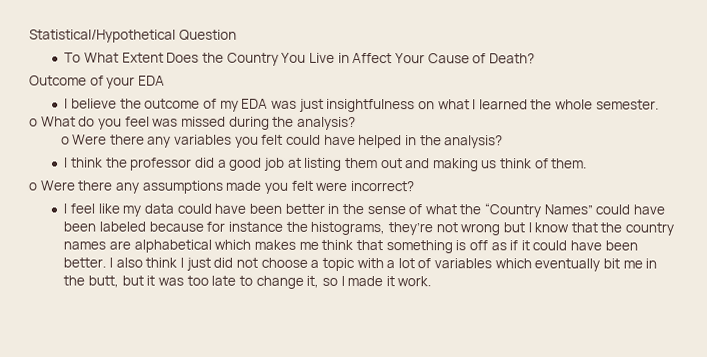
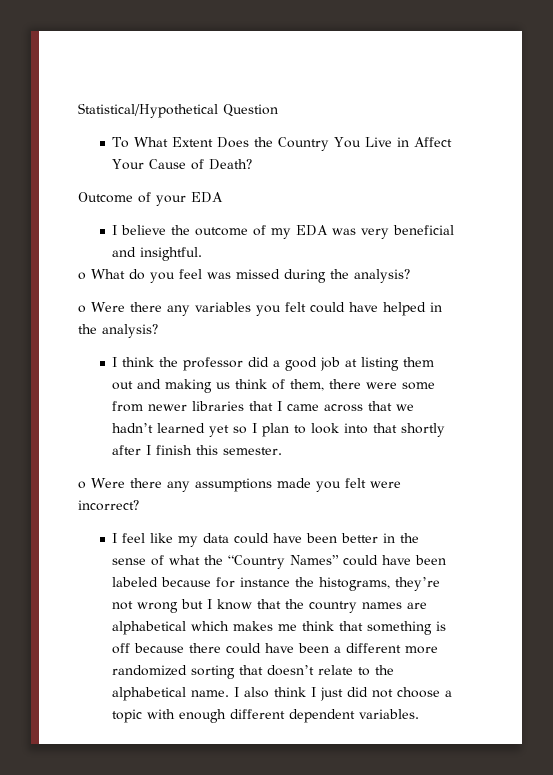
- I believe the outcome of my EDA was just insightfulness on what I learned the whole semester.
+ I believe the outcome of my EDA was very beneficial and insightful.
- I think the professor did a good job at listing them out and making us think of them.
+ I think the professor did a good job at listing them out and making us think of them, there were some from newer libraries that I came across that we hadn’t learned yet so I plan to look into that shortly after I finish this semester.
- I feel like my data could have been better in the sense of what the “Country Names” could have been labeled because for instance the histograms, they’re not wrong but I know that the country names are alphabetical which makes me think that something is off as if it could have been better.
+ I feel like my data could have been better in the sense of what the “Country Names” could have been labeled because for instance the histograms, they’re not wrong but I know that the country names are alphabetical which makes me think that something is off because there could have been a different more randomized sorting that doesn’t relate to the alphabetical name.
- I also think I just did not choose a topic with a lot of variables which eventually bit me in the butt, but it was too late to change it, so I made it work.
+ I also think I just did not choose a topic with enough different dependent variables.

